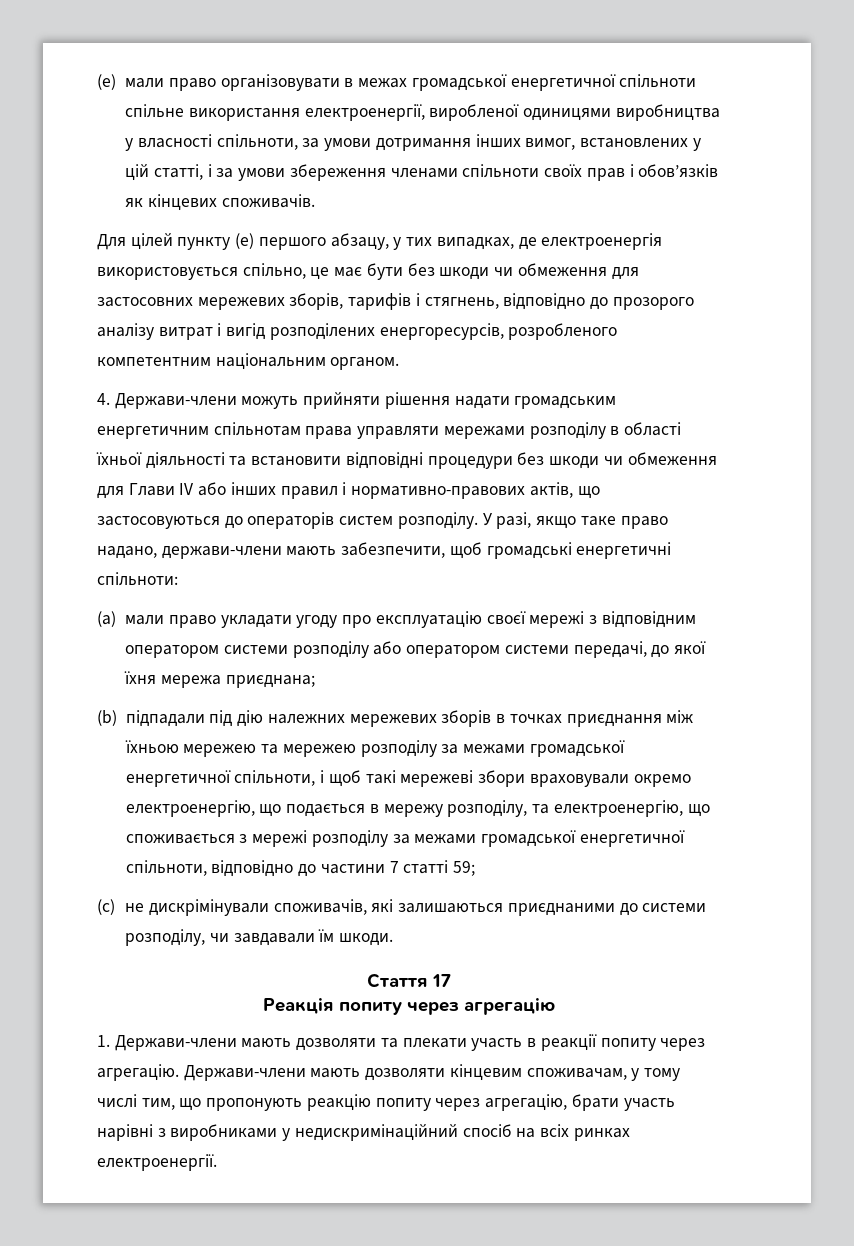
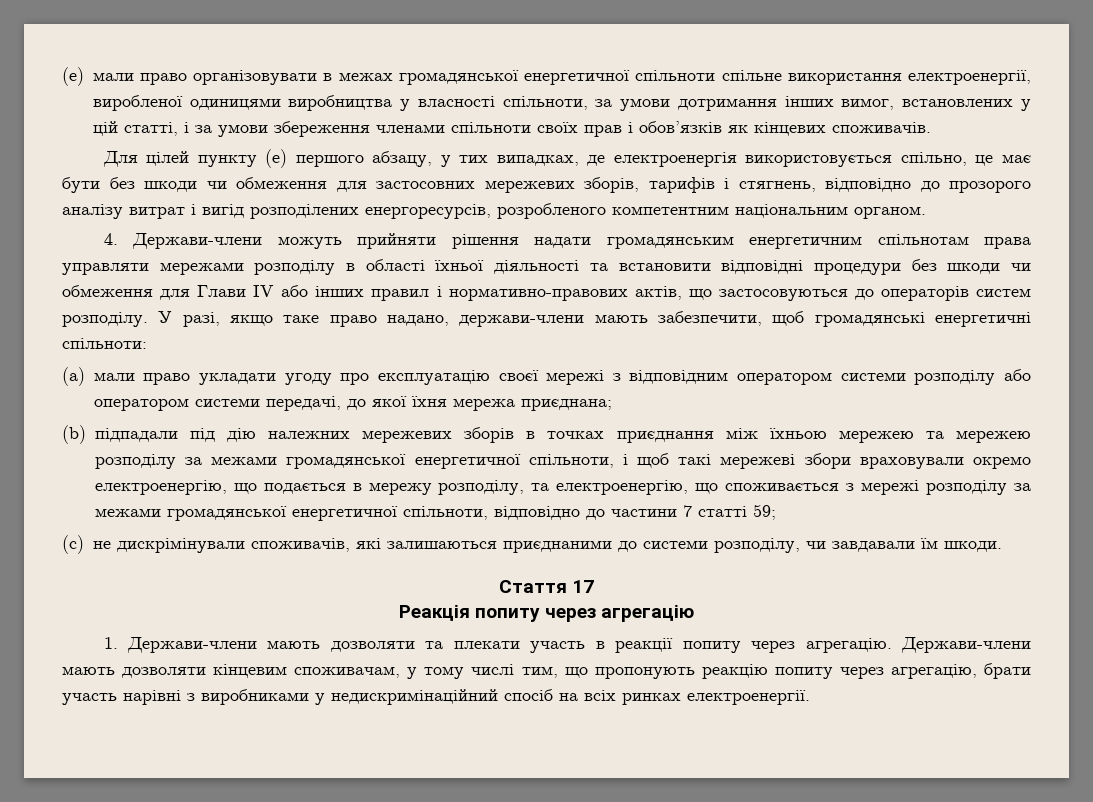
- (e) мали право організовувати в межах громадської енергетичної спільноти спільне використання електроенергії, виробленої одиницями виробництва у власності спільноти, за умови дотримання інших вимог, встановлених у цій статті, і за умови збереження членами спільноти своїх прав і обов’язків як кінцевих споживачів.
+ (e) мали право організовувати в межах громадянської енергетичної спільноти спільне використання електроенергії, виробленої одиницями виробництва у власності спільноти, за умови дотримання інших вимог, встановлених у цій статті, і за умови збереження членами спільноти своїх прав і обов’язків як кінцевих споживачів.
- 4. Держави-члени можуть прийняти рішення надати громадським енергетичним спільнотам права управляти мережами розподілу в області їхньої діяльності та встановити відповідні процедури без шкоди чи обмеження для Глави IV або інших правил і нормативно-правових актів, що застосовуються до операторів систем розподілу.
+ 4. Держави-члени можуть прийняти рішення надати громадянським енергетичним спільнотам права управляти мережами розподілу в області їхньої діяльності та встановити відповідні процедури без шкоди чи обмеження для Глави IV або інших правил і нормативно-правових актів, що застосовуються до операторів систем розподілу.
- У разі, якщо таке право надано, держави-члени мають забезпечити, щоб громадські енергетичні спільноти:
+ У разі, якщо таке право надано, держави-члени мають забезпечити, щоб громадянські енергетичні спільноти:
- (b) підпадали під дію належних мережевих зборів в точках приєднання між їхньою мережею та мережею розподілу за межами громадської енергетичної спільноти, і щоб такі мережеві збори враховували окремо електроенергію, що подається в мережу розподілу, та електроенергію, що споживається з мережі розподілу за межами громадської енергетичної спільноти, відповідно до частини 7 статті 59;
+ (b) підпадали під дію належних мережевих зборів в точках приєднання між їхньою мережею та мережею розподілу за межами громадянської енергетичної спільноти, і щоб такі мережеві збори враховували окремо електроенергію, що подається в мережу розподілу, та електроенергію, що споживається з мережі розподілу за межами громадянської енергетичної спільноти, відповідно до частини 7 статті 59;

